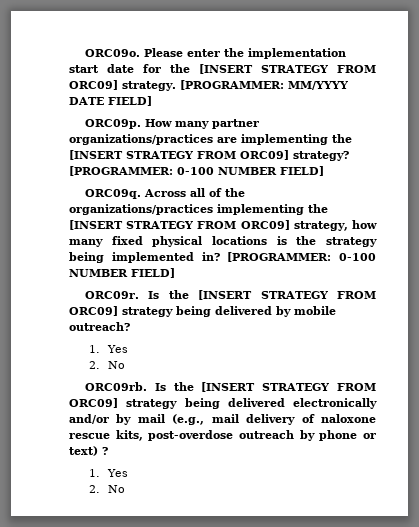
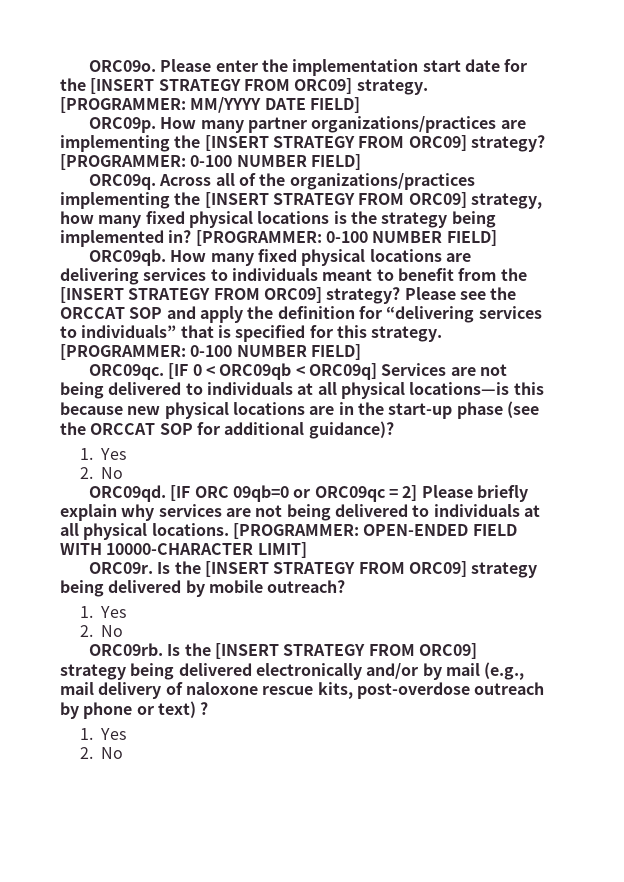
+ ORC09qb. How many fixed physical locations are delivering services to individuals meant to benefit from the [INSERT STRATEGY FROM ORC09] strategy? Please see the ORCCAT SOP and apply the definition for “delivering services to individuals” that is specified for this strategy. [PROGRAMMER: 0-100 NUMBER FIELD]
+ ORC09qc. [IF 0 < ORC09qb < ORC09q] Services are not being delivered to individuals at all physical locations—is this because new physical locations are in the start-up phase (see the ORCCAT SOP for additional guidance)?
+ 1. Yes
+ 2. No
+ ORC09qd. [IF ORC 09qb=0 or ORC09qc = 2] Please briefly explain why services are not being delivered to individuals at all physical locations. [PROGRAMMER: OPEN-ENDED FIELD WITH 10000-CHARACTER LIMIT]

